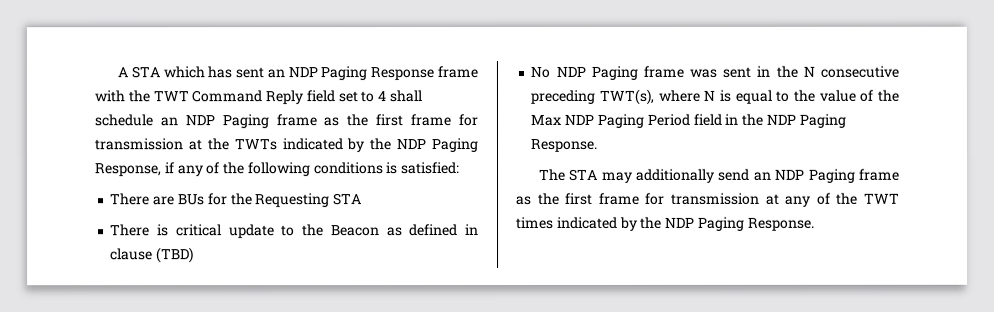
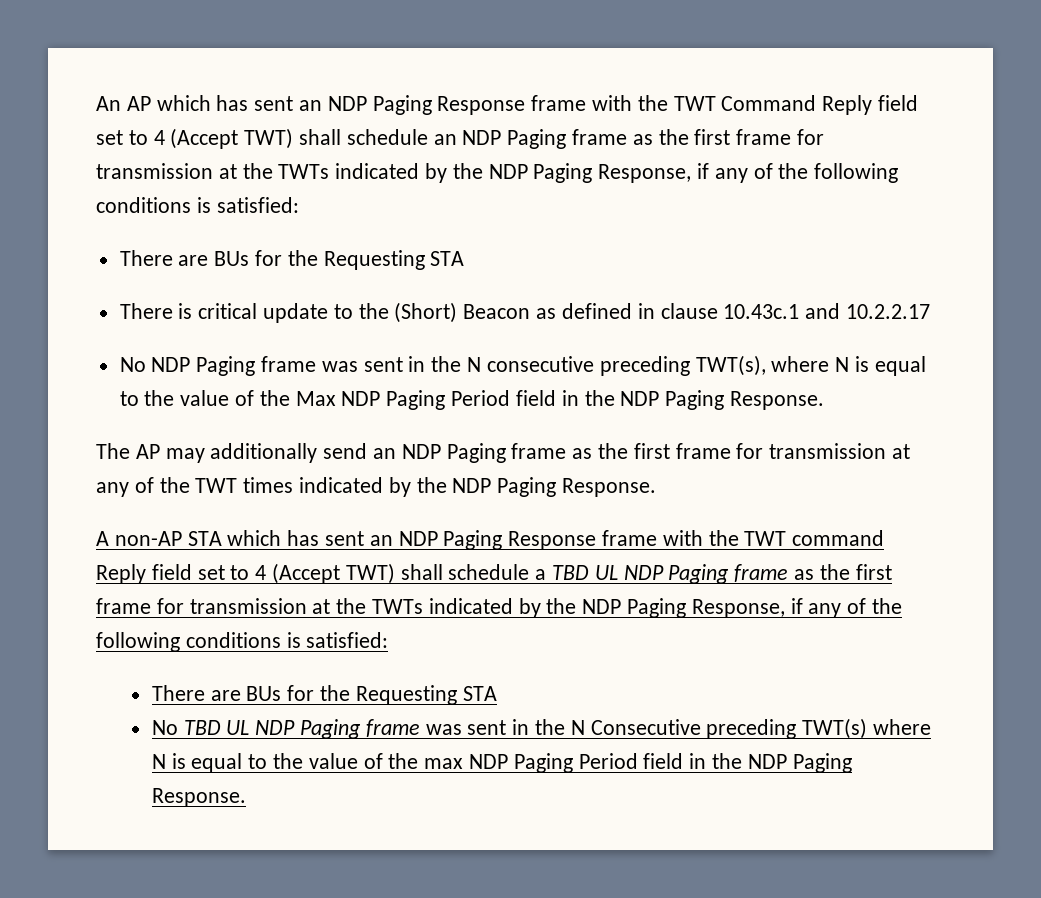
- A STA which has sent an NDP Paging Response frame with the TWT Command Reply field set to 4 shall schedule an NDP Paging frame as the first frame for transmission at the TWTs indicated by the NDP Paging Response, if any of the following conditions is satisfied:
+ An AP which has sent an NDP Paging Response frame with the TWT Command Reply field set to 4 (Accept TWT) shall schedule an NDP Paging frame as the first frame for transmission at the TWTs indicated by the NDP Paging Response, if any of the following conditions is satisfied:
- There is critical update to the Beacon as defined in clause (TBD)
+ There is critical update to the (Short) Beacon as defined in clause 10.43c.1 and 10.2.2.17
- The STA may additionally send an NDP Paging frame as the first frame for transmission at any of the TWT times indicated by the NDP Paging Response.
+ The AP may additionally send an NDP Paging frame as the first frame for transmission at any of the TWT times indicated by the NDP Paging Response.
+ A non-AP STA which has sent an NDP Paging Response frame with the TWT command Reply field set to 4 (Accept TWT) shall schedule a TBD UL NDP Paging frame as the first frame for transmission at the TWTs indicated by the NDP Paging Response, if any of the following conditions is satisfied:
+ There are BUs for the Requesting STA
+ No TBD UL NDP Paging frame was sent in the N Consecutive preceding TWT(s) where N is equal to the value of the max NDP Paging Period field in the NDP Paging Response.

